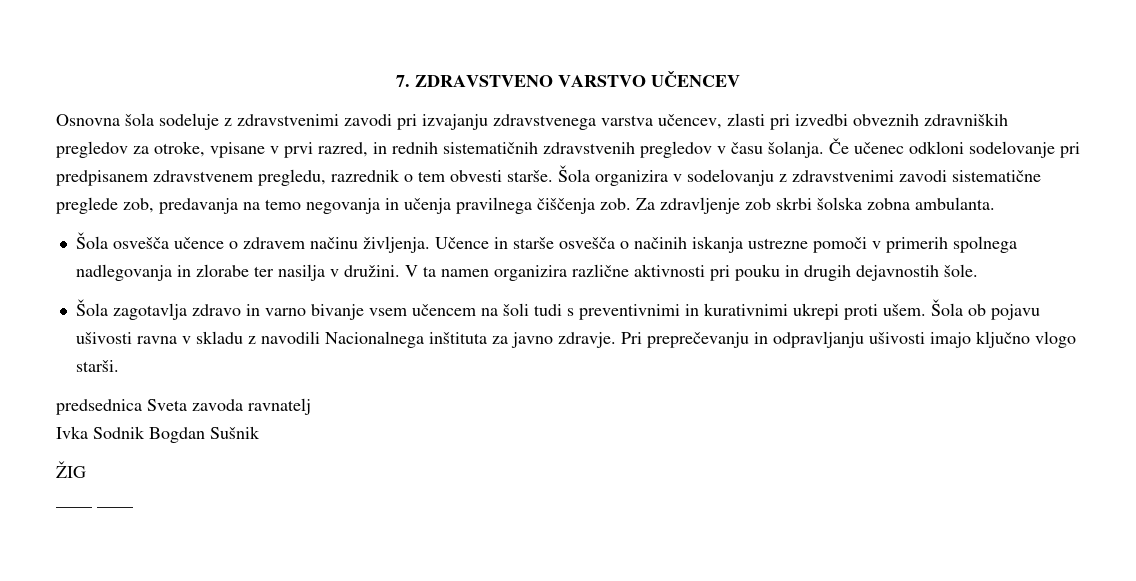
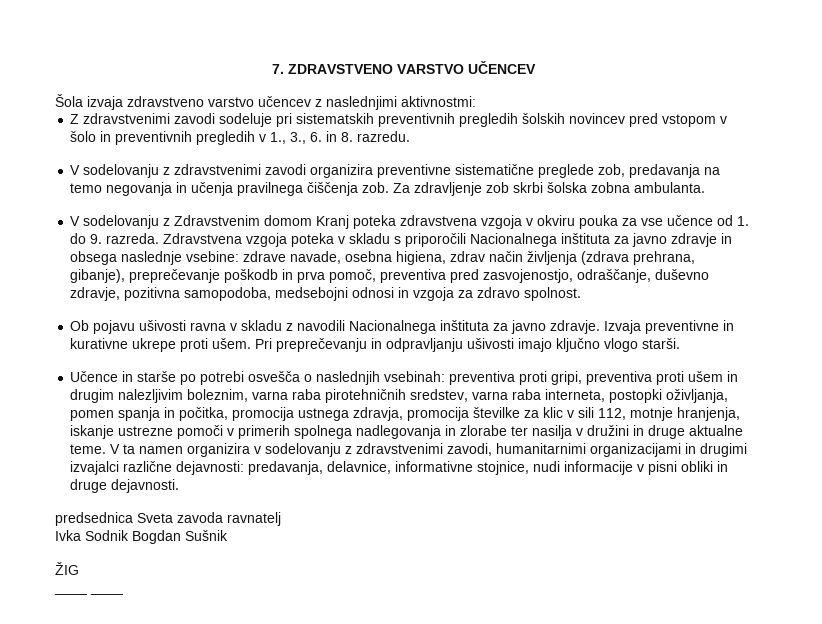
- Osnovna šola sodeluje z zdravstvenimi zavodi pri izvajanju zdravstvenega varstva učencev, zlasti pri izvedbi obveznih zdravniških pregledov za otroke, vpisane v prvi razred, in rednih sistematičnih zdravstvenih pregledov v času šolanja. Če učenec odkloni sodelovanje pri predpisanem zdravstvenem pregledu, razrednik o tem obvesti starše. Šola organizira v sodelovanju z zdravstvenimi zavodi sistematične preglede zob, predavanja na temo negovanja in učenja pravilnega čiščenja zob.
+ Šola izvaja zdravstveno varstvo učencev z naslednjimi aktivnostmi:
+ Z zdravstvenimi zavodi sodeluje pri sistematskih preventivnih pregledih šolskih novincev pred vstopom v šolo in preventivnih pregledih v 1., 3., 6. in 8. razredu.
+ V sodelovanju z zdravstvenimi zavodi organizira preventivne sistematične preglede zob, predavanja na temo negovanja in učenja pravilnega čiščenja zob.
- Šola osvešča učence o zdravem načinu življenja. Učence in starše osvešča o načinih iskanja ustrezne pomoči v primerih spolnega nadlegovanja in zlorabe ter nasilja v družini. V ta namen organizira različne aktivnosti pri pouku in drugih dejavnostih šole.
- Šola zagotavlja zdravo in varno bivanje vsem učencem na šoli tudi s preventivnimi in kurativnimi ukrepi proti ušem. Šola ob pojavu ušivosti ravna v skladu z navodili Nacionalnega inštituta za javno zdravje.
+ V sodelovanju z Zdravstvenim domom Kranj poteka zdravstvena vzgoja v okviru pouka za vse učence od 1. do 9. razreda. Zdravstvena vzgoja poteka v skladu s priporočili Nacionalnega inštituta za javno zdravje in obsega naslednje vsebine: zdrave navade, osebna higiena, zdrav način življenja (zdrava prehrana, gibanje), preprečevanje poškodb in prva pomoč, preventiva pred zasvojenostjo, odraščanje, duševno zdravje, pozitivna samopodoba, medsebojni odnosi in vzgoja za zdravo spolnost.
+ Ob pojavu ušivosti ravna v skladu z navodili Nacionalnega inštituta za javno zdravje.
+ Izvaja preventivne in kurativne ukrepe proti ušem.
+ Učence in starše po potrebi osvešča o naslednjih vsebinah: preventiva proti gripi, preventiva proti ušem in drugim nalezljivim boleznim, varna raba pirotehničnih sredstev, varna raba interneta, postopki oživljanja, pomen spanja in počitka, promocija ustnega zdravja, promocija številke za klic v sili 112, motnje hranjenja, iskanje ustrezne pomoči v primerih spolnega nadlegovanja in zlorabe ter nasilja v družini in druge aktualne teme. V ta namen organizira v sodelovanju z zdravstvenimi zavodi, humanitarnimi organizacijami in drugimi izvajalci različne dejavnosti: predavanja, delavnice, informativne stojnice, nudi informacije v pisni obliki in druge dejavnosti.

